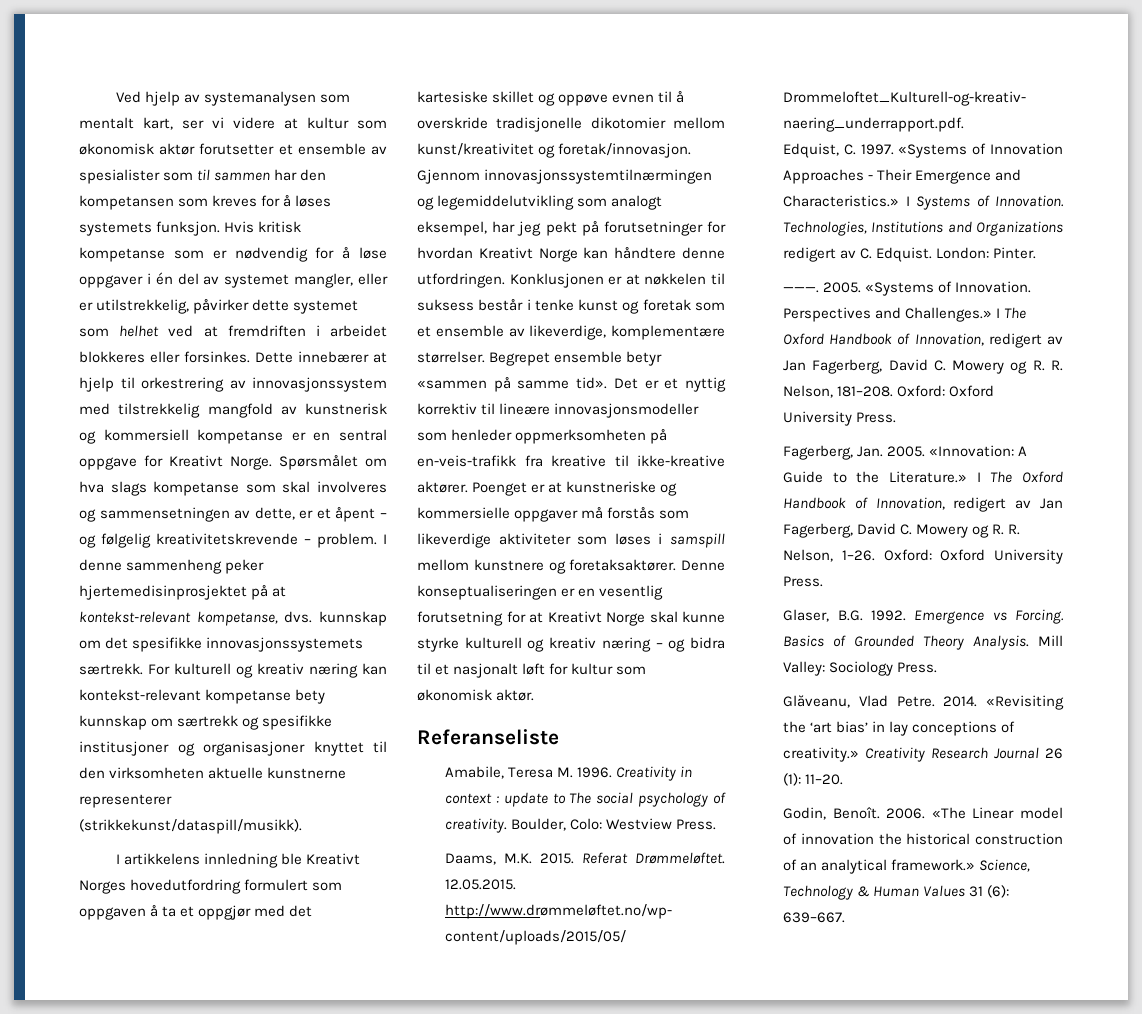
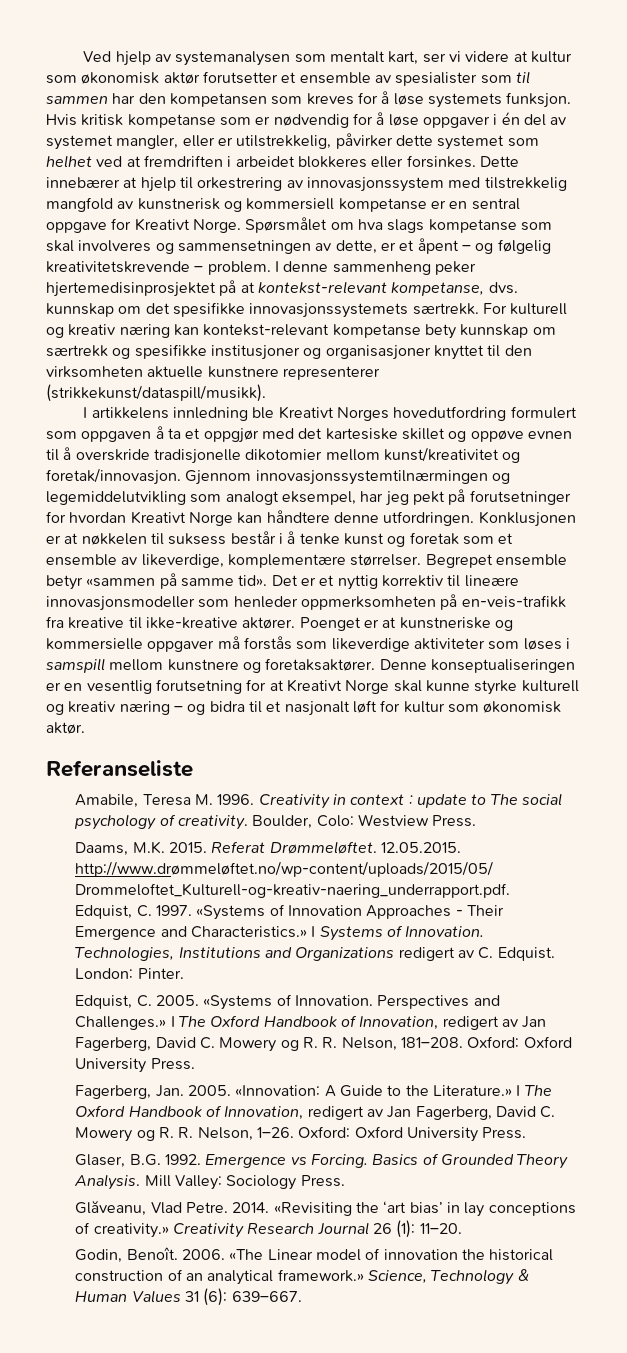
- Ved hjelp av systemanalysen som mentalt kart, ser vi videre at kultur som økonomisk aktør forutsetter et ensemble av spesialister som til sammen har den kompetansen som kreves for å løses systemets funksjon.
+ Ved hjelp av systemanalysen som mentalt kart, ser vi videre at kultur som økonomisk aktør forutsetter et ensemble av spesialister som til sammen har den kompetansen som kreves for å løse systemets funksjon.
- For kulturell og kreativ næring kan kontekst-relevant kompetanse bety kunnskap om særtrekk og spesifikke institusjoner og organisasjoner knyttet til den virksomheten aktuelle kunstnerne representerer (strikkekunst/dataspill/musikk).
+ For kulturell og kreativ næring kan kontekst-relevant kompetanse bety kunnskap om særtrekk og spesifikke institusjoner og organisasjoner knyttet til den virksomheten aktuelle kunstnere representerer (strikkekunst/dataspill/musikk).
- Konklusjonen er at nøkkelen til suksess består i tenke kunst og foretak som et ensemble av likeverdige, komplementære størrelser.
+ Konklusjonen er at nøkkelen til suksess består i å tenke kunst og foretak som et ensemble av likeverdige, komplementære størrelser.
- ———. 2005.
+ Edquist, C. 2005.

